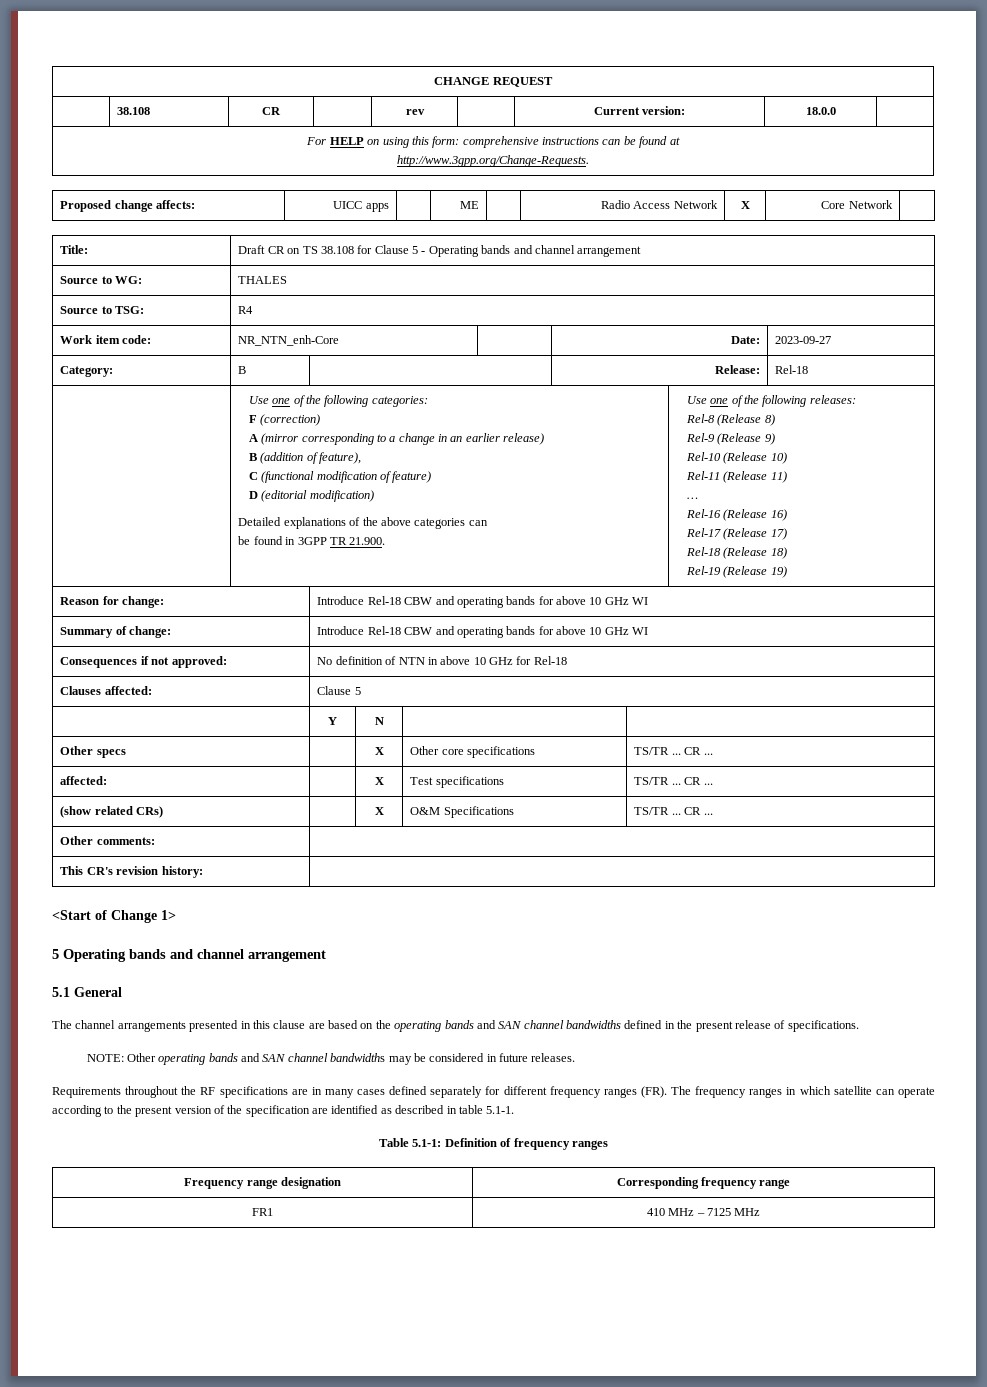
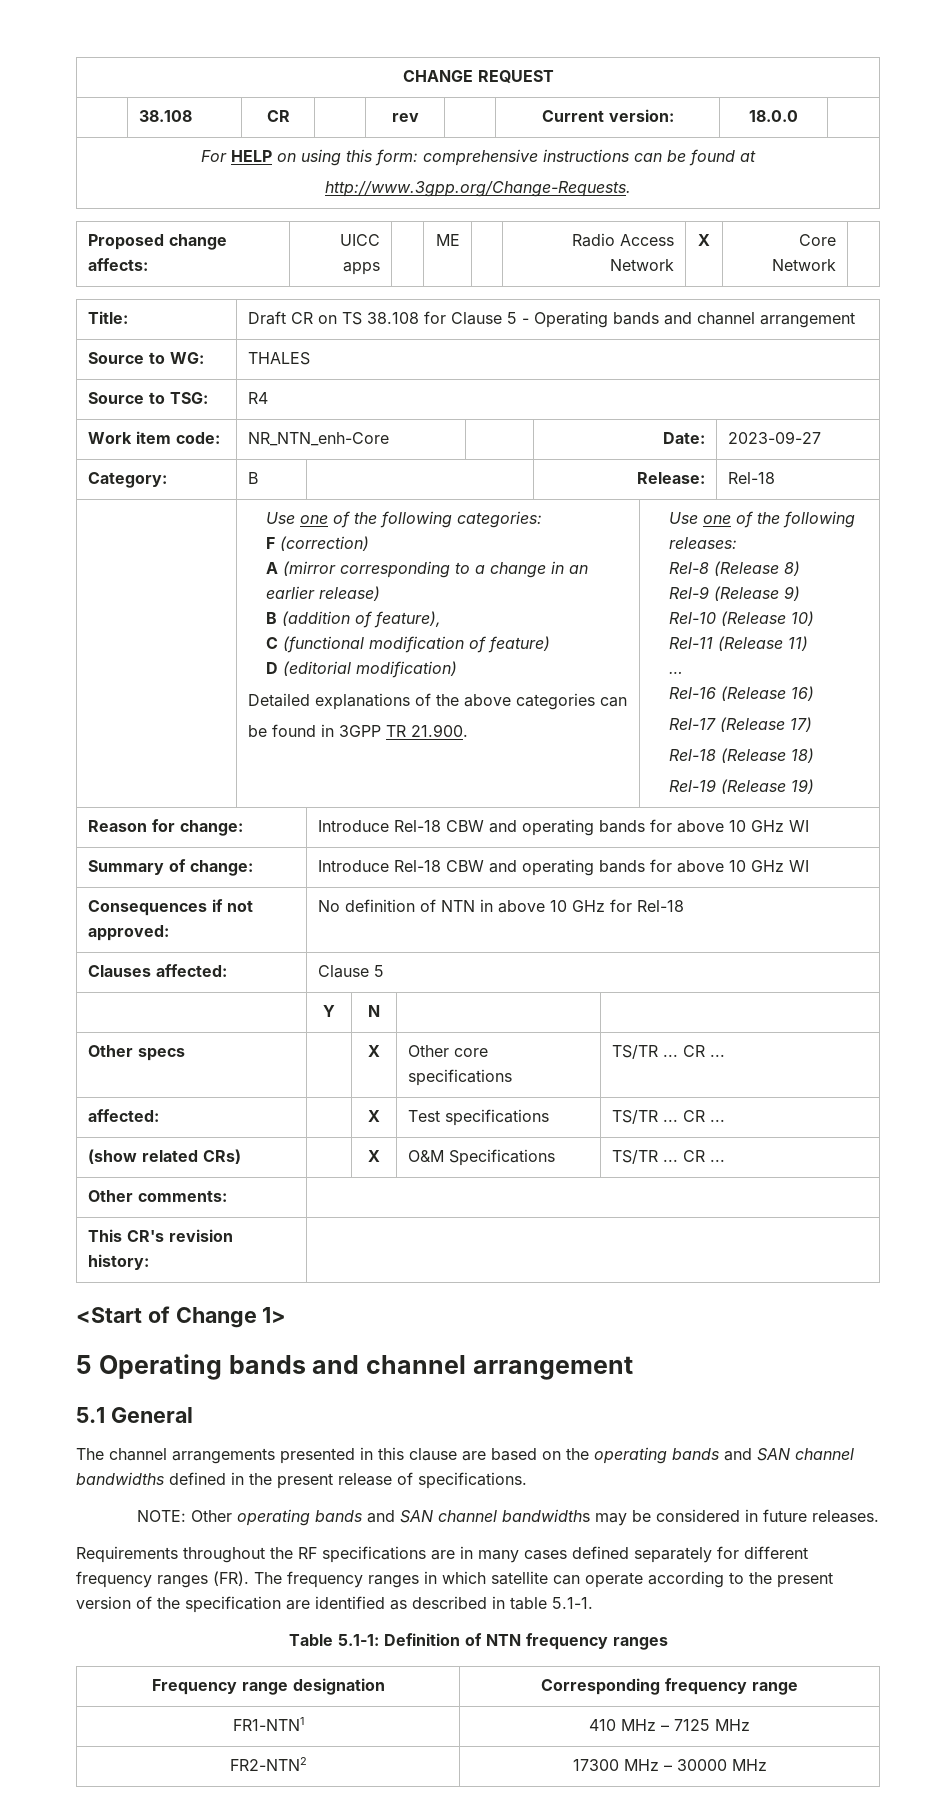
- Table 5.1-1: Definition of frequency ranges
+ Table 5.1-1: Definition of NTN frequency ranges
- FR1 | 410 MHz – 7125 MHz
+ FR1-NTN1 | 410 MHz – 7125 MHz
+ FR2-NTN2 | 17300 MHz – 30000 MHz

